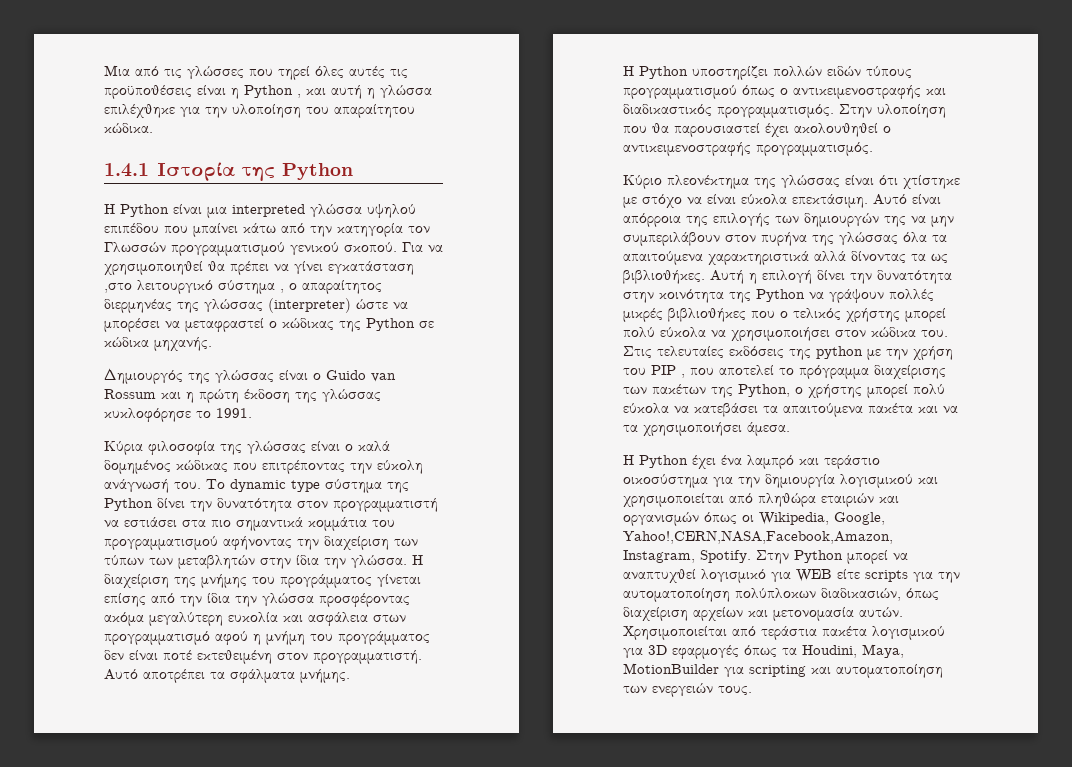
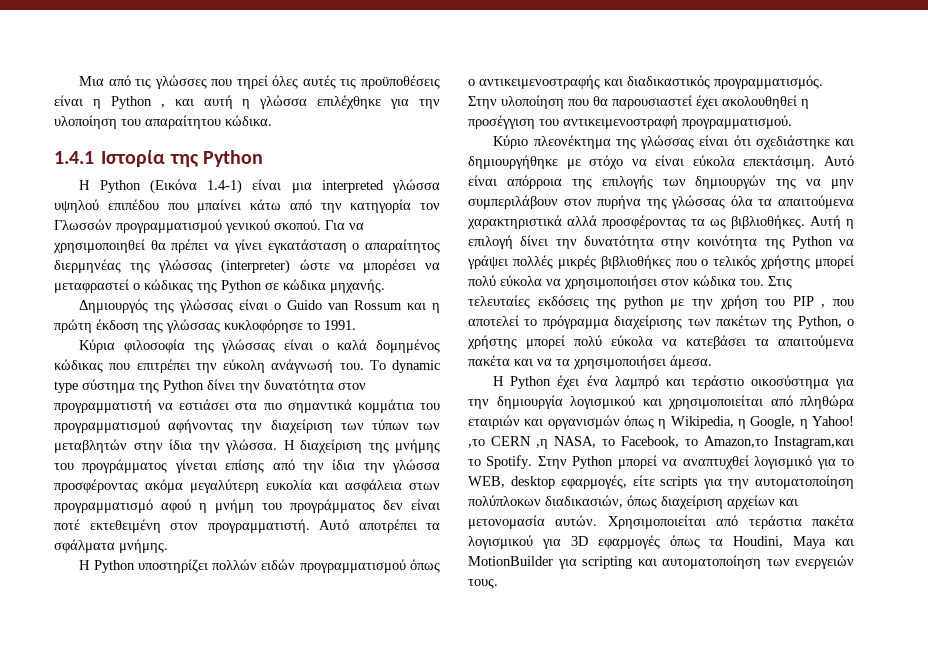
- H Python είναι μια interpreted γλώσσα υψηλού επιπέδου που μπαίνει κάτω από την κατηγορία τον Γλωσσών προγραμματισμού γενικού σκοπού.
+ H Python (Εικόνα 1.4-1) είναι μια interpreted γλώσσα υψηλού επιπέδου που μπαίνει κάτω από την κατηγορία τον Γλωσσών προγραμματισμού γενικού σκοπού.
- Για να χρησιμοποιηθεί θα πρέπει να γίνει εγκατάσταση ,στο λειτουργικό σύστημα , ο απαραίτητος διερμηνέας της γλώσσας (interpreter) ώστε να μπορέσει να μεταφραστεί ο κώδικας της Python σε κώδικα μηχανής.
+ Για να χρησιμοποιηθεί θα πρέπει να γίνει εγκατάσταση ο απαραίτητος διερμηνέας της γλώσσας (interpreter) ώστε να μπορέσει να μεταφραστεί ο κώδικας της Python σε κώδικα μηχανής.
- Κύρια φιλοσοφία της γλώσσας είναι ο καλά δομημένος κώδικας που επιτρέποντας την εύκολη ανάγνωσή του.
+ Κύρια φιλοσοφία της γλώσσας είναι ο καλά δομημένος κώδικας που επιτρέπει την εύκολη ανάγνωσή του.
- Η Python υποστηρίζει πολλών ειδών τύπους προγραμματισμού όπως ο αντικειμενοστραφής και διαδικαστικός προγραμματισμός.
+ Η Python υποστηρίζει πολλών ειδών προγραμματισμού όπως ο αντικειμενοστραφής και διαδικαστικός προγραμματισμός.
- Στην υλοποίηση που θα παρουσιαστεί έχει ακολουθηθεί ο αντικειμενοστραφής προγραμματισμός.
+ Στην υλοποίηση που θα παρουσιαστεί έχει ακολουθηθεί η προσέγγιση του αντικειμενοστραφή προγραμματισμού.
- Κύριο πλεονέκτημα της γλώσσας είναι ότι χτίστηκε με στόχο να είναι εύκολα επεκτάσιμη.
+ Κύριο πλεονέκτημα της γλώσσας είναι ότι σχεδιάστηκε και δημιουργήθηκε με στόχο να είναι εύκολα επεκτάσιμη.
- Αυτό είναι απόρροια της επιλογής των δημιουργών της να μην συμπεριλάβουν στον πυρήνα της γλώσσας όλα τα απαιτούμενα χαρακτηριστικά αλλά δίνοντας τα ως βιβλιοθήκες.
+ Αυτό είναι απόρροια της επιλογής των δημιουργών της να μην συμπεριλάβουν στον πυρήνα της γλώσσας όλα τα απαιτούμενα χαρακτηριστικά αλλά προσφέροντας τα ως βιβλιοθήκες.
- Αυτή η επιλογή δίνει την δυνατότητα στην κοινότητα της Python να γράψουν πολλές μικρές βιβλιοθήκες που ο τελικός χρήστης μπορεί πολύ εύκολα να χρησιμοποιήσει στον κώδικα του.
+ Αυτή η επιλογή δίνει την δυνατότητα στην κοινότητα της Python να γράψει πολλές μικρές βιβλιοθήκες που ο τελικός χρήστης μπορεί πολύ εύκολα να χρησιμοποιήσει στον κώδικα του.
- Η Python έχει ένα λαμπρό και τεράστιο οικοσύστημα για την δημιουργία λογισμικού και χρησιμοποιείται από πληθώρα εταιριών και οργανισμών όπως οι Wikipedia, Google, Yahoo!,CERN,NASA,Facebook,Amazon, Instagram, Spotify.
+ Η Python έχει ένα λαμπρό και τεράστιο οικοσύστημα για την δημιουργία λογισμικού και χρησιμοποιείται από πληθώρα εταιριών και οργανισμών όπως η Wikipedia, η Google, η Yahoo! ,το CERN ,η NASA, το Facebook, το Amazon,το Instagram,και το Spotify.
- Στην Python μπορεί να αναπτυχθεί λογισμικό για WEB είτε scripts για την αυτοματοποίηση πολύπλοκων διαδικασιών, όπως διαχείριση αρχείων και μετονομασία αυτών.
+ Στην Python μπορεί να αναπτυχθεί λογισμικό για το WEB, desktop εφαρμογές, είτε scripts για την αυτοματοποίηση πολύπλοκων διαδικασιών, όπως διαχείριση αρχείων και μετονομασία αυτών.
- Χρησιμοποιείται από τεράστια πακέτα λογισμικού για 3D εφαρμογές όπως τα Houdini, Maya, MotionBuilder για scripting και αυτοματοποίηση των ενεργειών τους.
+ Χρησιμοποιείται από τεράστια πακέτα λογισμικού για 3D εφαρμογές όπως τα Houdini, Maya και MotionBuilder για scripting και αυτοματοποίηση των ενεργειών τους.

